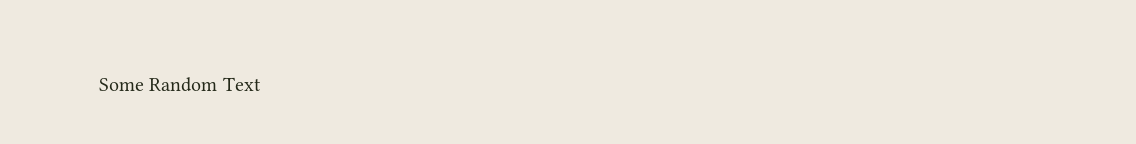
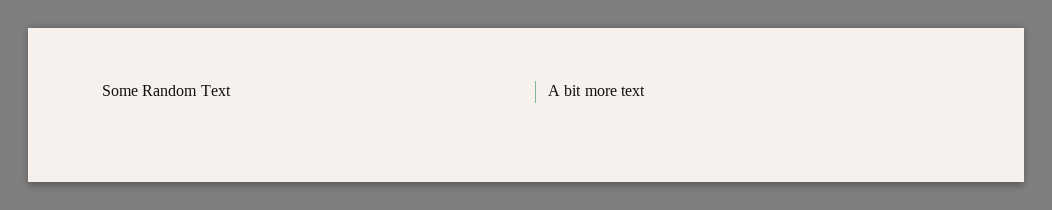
+ A bit more text

